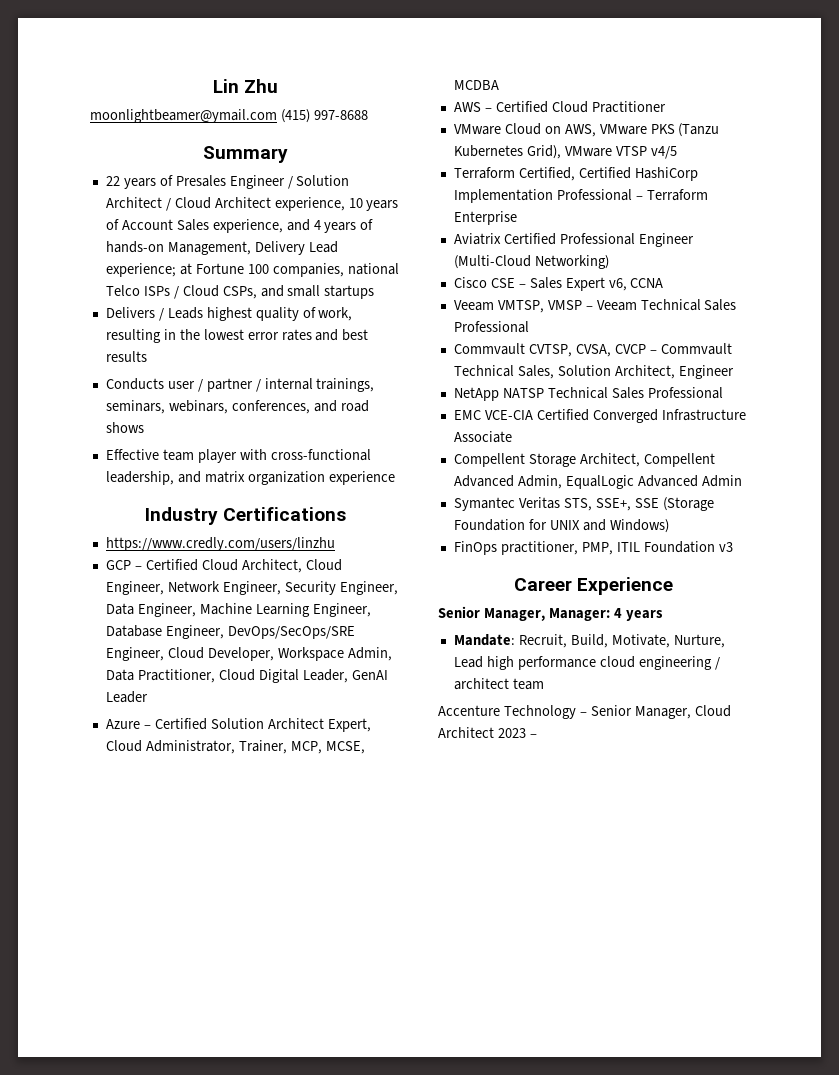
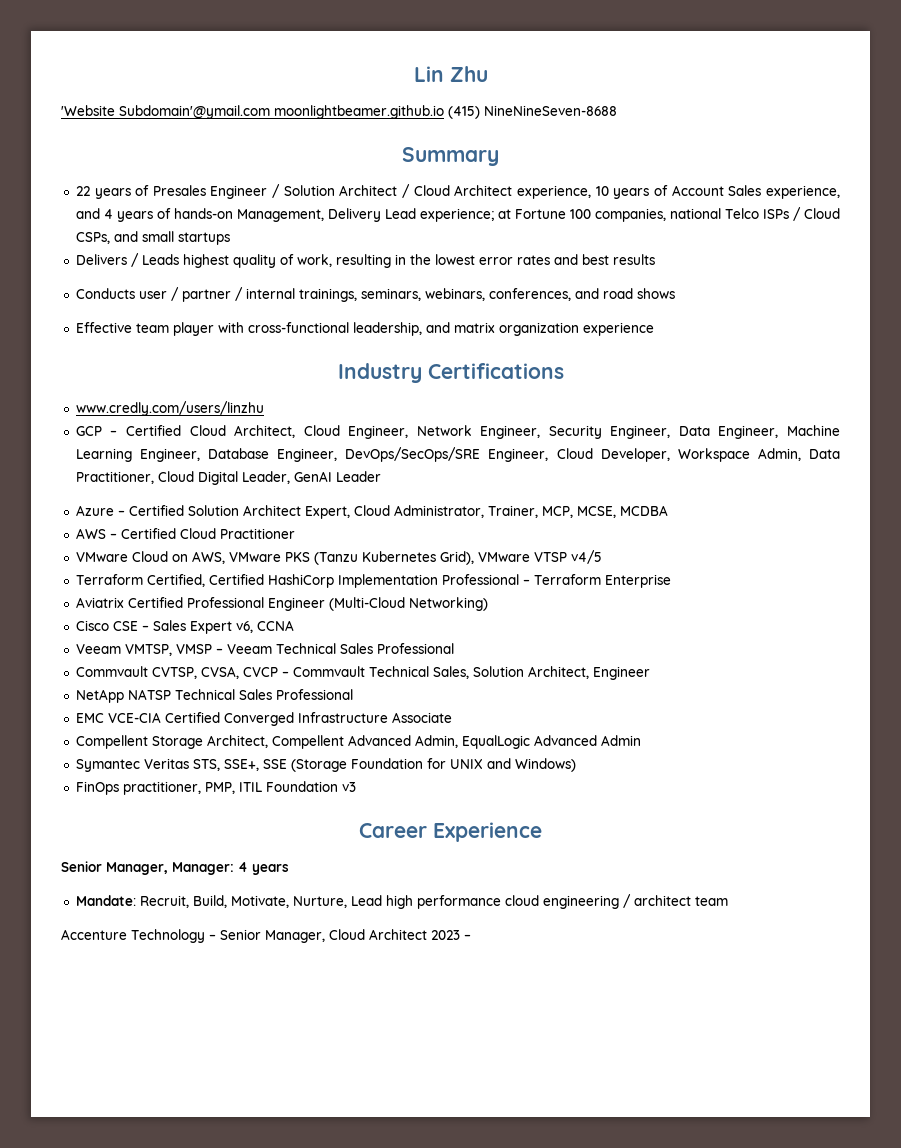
- moonlightbeamer@ymail.com (415) 997-8688
+ 'Website Subdomain'@ymail.com moonlightbeamer.github.io (415) NineNineSeven-8688
- https://www.credly.com/users/linzhu
+ www.credly.com/users/linzhu

